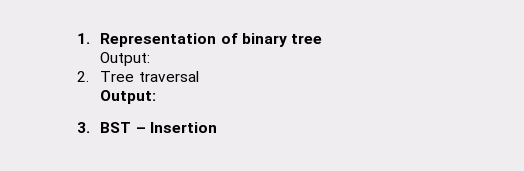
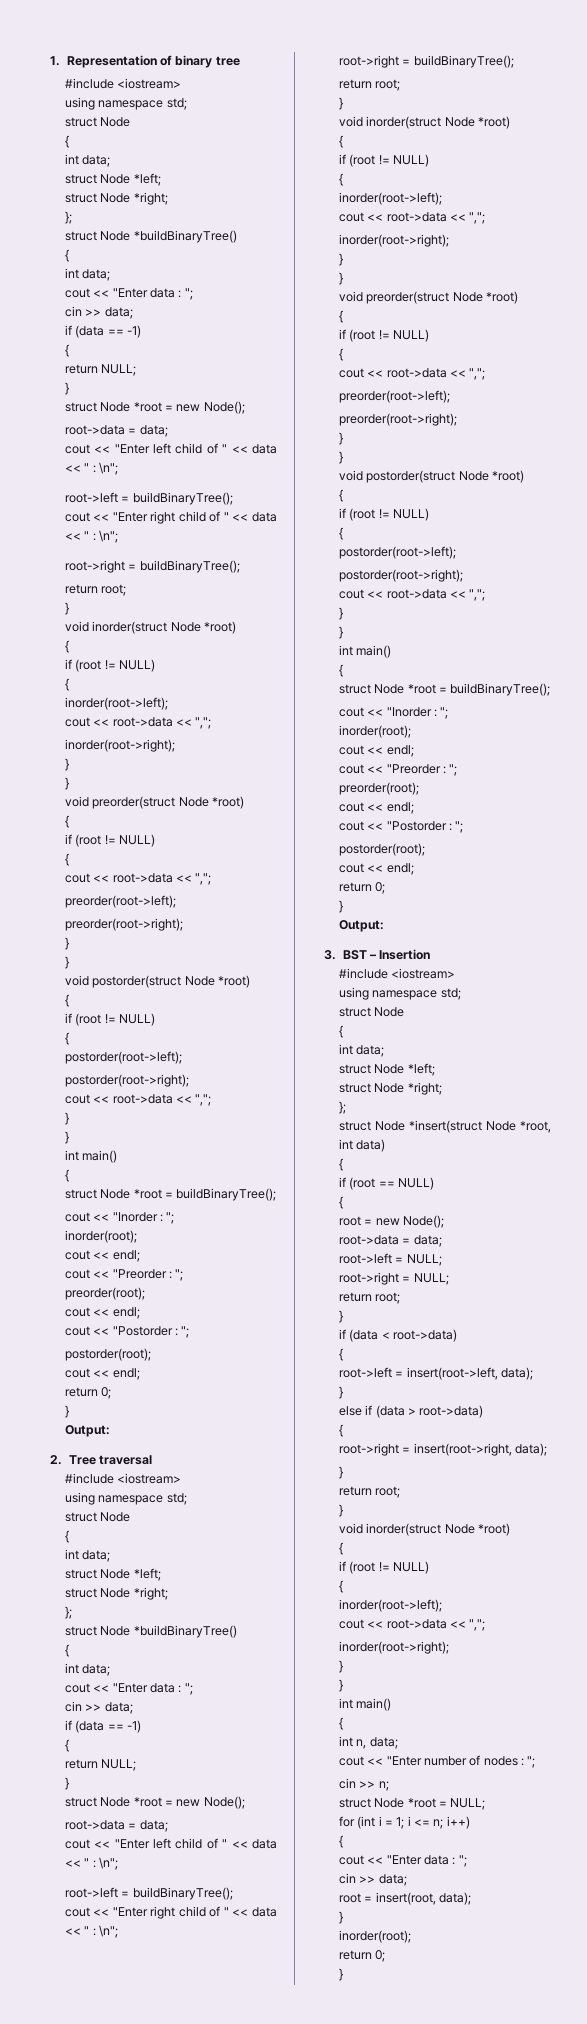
  1. Representation of binary tree
+ #include <iostream>
+ using namespace std;
+ struct Node
+ {
+ int data;
+ struct Node *left;
+ struct Node *right;
+ };
+ struct Node *buildBinaryTree()
+ {
+ int data;
+ cout << "Enter data : ";
+ cin >> data;
+ if (data == -1)
+ {
+ return NULL;
+ }
+ struct Node *root = new Node();
+ root->data = data;
+ cout << "Enter left child of " << data << " : \n";
+ root->left = buildBinaryTree();
+ cout << "Enter right child of " << data << " : \n";
+ root->right = buildBinaryTree();
+ return root;
+ }
+ void inorder(struct Node *root)
+ {
+ if (root != NULL)
+ {
+ inorder(root->left);
+ cout << root->data << ",";
+ inorder(root->right);
+ }
+ }
+ void preorder(struct Node *root)
+ {
+ if (root != NULL)
+ {
+ cout << root->data << ",";
+ preorder(root->left);
+ preorder(root->right);
+ }
+ }
+ void postorder(struct Node *root)
+ {
+ if (root != NULL)
+ {
+ postorder(root->left);
+ postorder(root->right);
+ cout << root->data << ",";
+ }
+ }
+ int main()
+ {
+ struct Node *root = buildBinaryTree();
+ cout << "Inorder : ";
+ inorder(root);
+ cout << endl;
+ cout << "Preorder : ";
+ preorder(root);
+ cout << endl;
+ cout << "Postorder : ";
+ postorder(root);
+ cout << endl;
+ return 0;
+ }
  Output:
  2. Tree traversal
+ #include <iostream>
+ using namespace std;
+ struct Node
+ {
+ int data;
+ struct Node *left;
+ struct Node *right;
+ };
+ struct Node *buildBinaryTree()
+ {
+ int data;
+ cout << "Enter data : ";
+ cin >> data;
+ if (data == -1)
+ {
+ return NULL;
+ }
+ struct Node *root = new Node();
+ root->data = data;
+ cout << "Enter left child of " << data << " : \n";
+ root->left = buildBinaryTree();
+ cout << "Enter right child of " << data << " : \n";
+ root->right = buildBinaryTree();
+ return root;
+ }
+ void inorder(struct Node *root)
+ {
+ if (root != NULL)
+ {
+ inorder(root->left);
+ cout << root->data << ",";
+ inorder(root->right);
+ }
+ }
+ void preorder(struct Node *root)
+ {
+ if (root != NULL)
+ {
+ cout << root->data << ",";
+ preorder(root->left);
+ preorder(root->right);
+ }
+ }
+ void postorder(struct Node *root)
+ {
+ if (root != NULL)
+ {
+ postorder(root->left);
+ postorder(root->right);
+ cout << root->data << ",";
+ }
+ }
+ int main()
+ {
+ struct Node *root = buildBinaryTree();
+ cout << "Inorder : ";
+ inorder(root);
+ cout << endl;
+ cout << "Preorder : ";
+ preorder(root);
+ cout << endl;
+ cout << "Postorder : ";
+ postorder(root);
+ cout << endl;
+ return 0;
+ }
  3. BST – Insertion
+ #include <iostream>
+ using namespace std;
+ struct Node
+ {
+ int data;
+ struct Node *left;
+ struct Node *right;
+ };
+ struct Node *insert(struct Node *root, int data)
+ {
+ if (root == NULL)
+ {
+ root = new Node();
+ root->data = data;
+ root->left = NULL;
+ root->right = NULL;
+ return root;
+ }
+ if (data < root->data)
+ {
+ root->left = insert(root->left, data);
+ }
+ else if (data > root->data)
+ {
+ root->right = insert(root->right, data);
+ }
+ return root;
+ }
+ void inorder(struct Node *root)
+ {
+ if (root != NULL)
+ {
+ inorder(root->left);
+ cout << root->data << ",";
+ inorder(root->right);
+ }
+ }
+ int main()
+ {
+ int n, data;
+ cout << "Enter number of nodes : ";
+ cin >> n;
+ struct Node *root = NULL;
+ for (int i = 1; i <= n; i++)
+ {
+ cout << "Enter data : ";
+ cin >> data;
+ root = insert(root, data);
+ }
+ inorder(root);
+ return 0;
+ }

